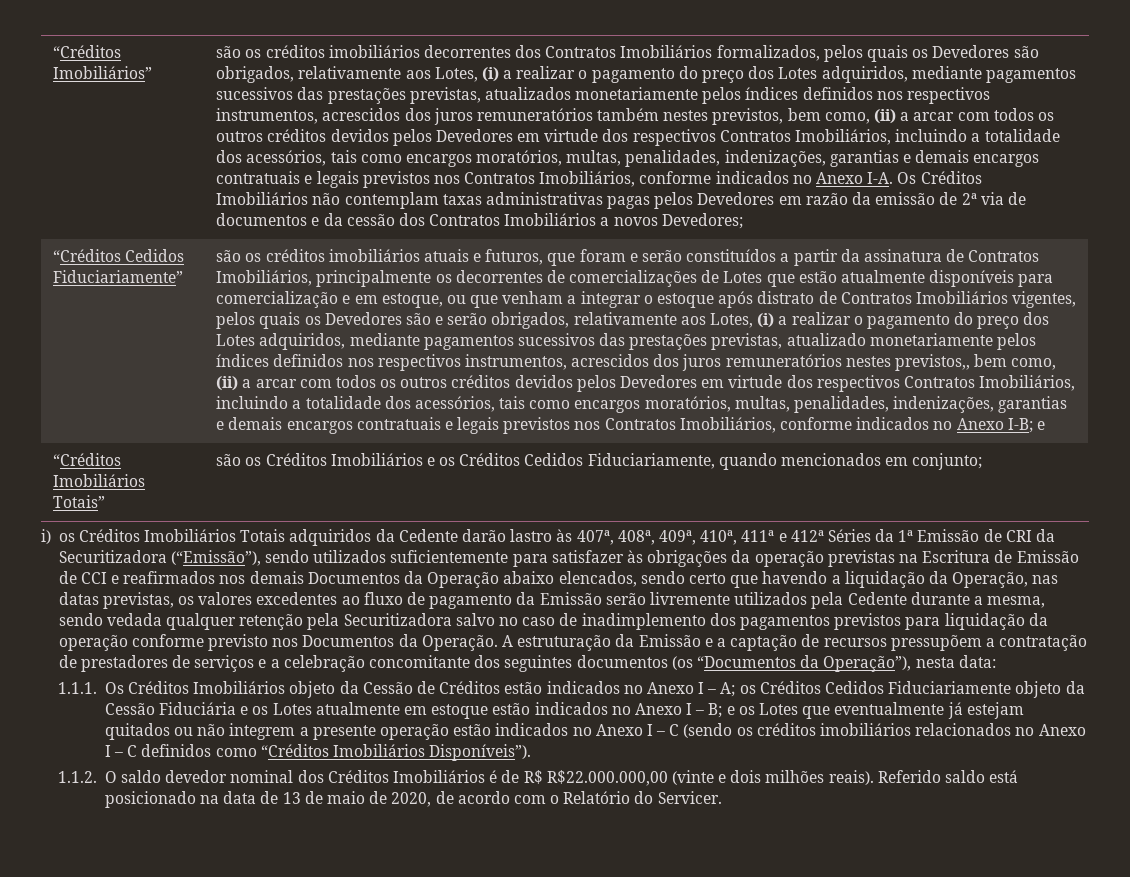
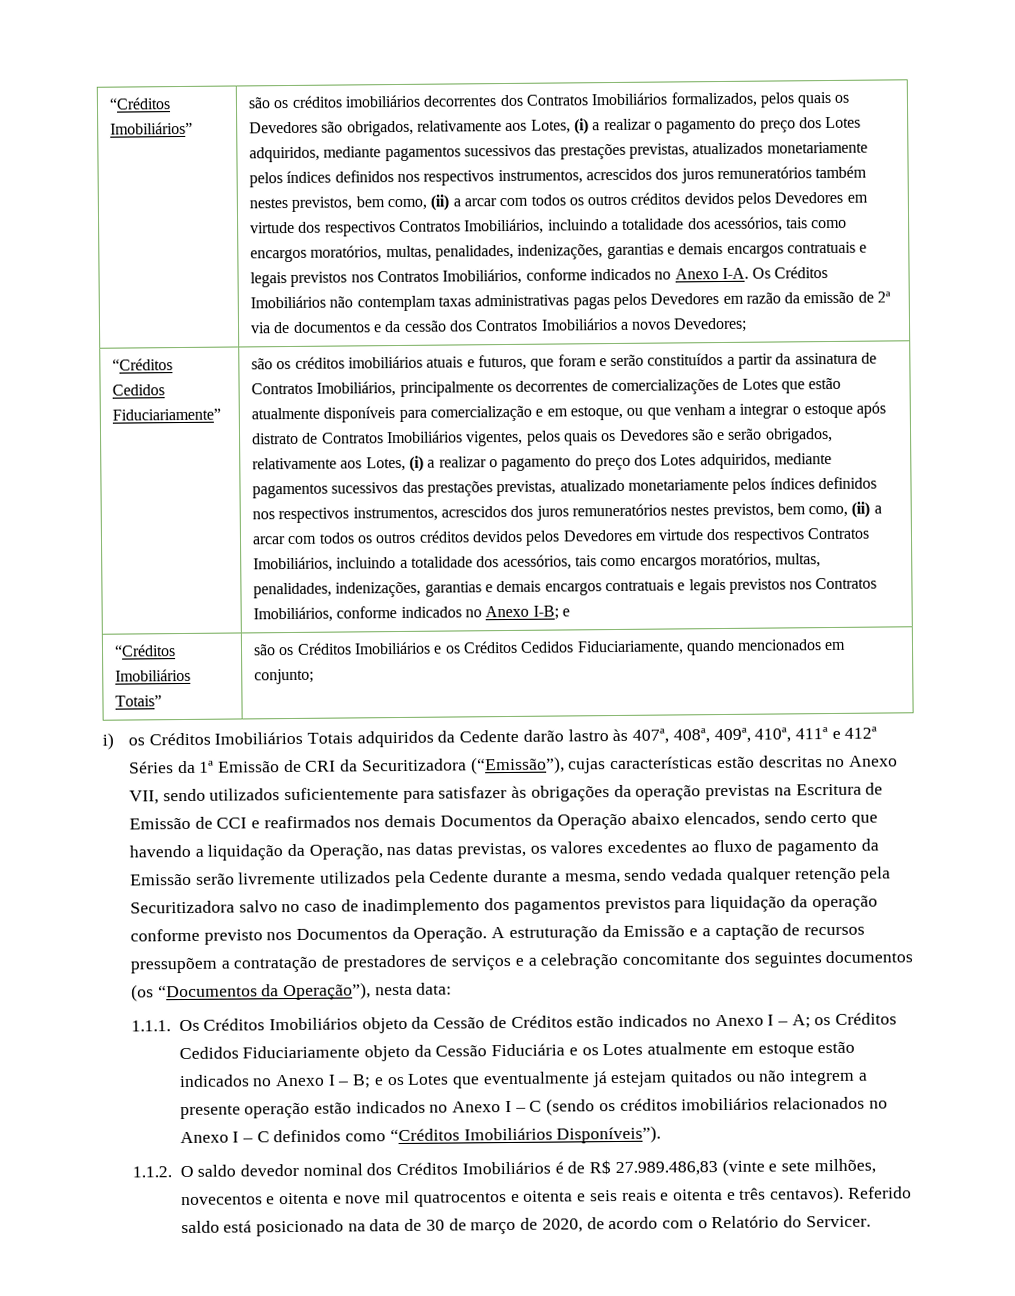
- são os créditos imobiliários atuais e futuros, que foram e serão constituídos a partir da assinatura de Contratos Imobiliários, principalmente os decorrentes de comercializações de Lotes que estão atualmente disponíveis para comercialização e em estoque, ou que venham a integrar o estoque após distrato de Contratos Imobiliários vigentes, pelos quais os Devedores são e serão obrigados, relativamente aos Lotes, (i) a realizar o pagamento do preço dos Lotes adquiridos, mediante pagamentos sucessivos das prestações previstas, atualizado monetariamente pelos índices definidos nos respectivos instrumentos, acrescidos dos juros remuneratórios nestes previstos,, bem como, (ii) a arcar com todos os outros créditos devidos pelos Devedores em virtude dos respectivos Contratos Imobiliários, incluindo a totalidade dos acessórios, tais como encargos moratórios, multas, penalidades, indenizações, garantias e demais encargos contratuais e legais previstos nos Contratos Imobiliários, conforme indicados no Anexo I-B;
+ são os créditos imobiliários atuais e futuros, que foram e serão constituídos a partir da assinatura de Contratos Imobiliários, principalmente os decorrentes de comercializações de Lotes que estão atualmente disponíveis para comercialização e em estoque, ou que venham a integrar o estoque após distrato de Contratos Imobiliários vigentes, pelos quais os Devedores são e serão obrigados, relativamente aos Lotes, (i) a realizar o pagamento do preço dos Lotes adquiridos, mediante pagamentos sucessivos das prestações previstas, atualizado monetariamente pelos índices definidos nos respectivos instrumentos, acrescidos dos juros remuneratórios nestes previstos, bem como, (ii) a arcar com todos os outros créditos devidos pelos Devedores em virtude dos respectivos Contratos Imobiliários, incluindo a totalidade dos acessórios, tais como encargos moratórios, multas, penalidades, indenizações, garantias e demais encargos contratuais e legais previstos nos Contratos Imobiliários, conforme indicados no Anexo I-B;
- i) os Créditos Imobiliários Totais adquiridos da Cedente darão lastro às 407ª, 408ª, 409ª, 410ª, 411ª e 412ª Séries da 1ª Emissão de CRI da Securitizadora (“Emissão”), sendo utilizados suficientemente para satisfazer às obrigações da operação previstas na Escritura de Emissão de CCI e reafirmados nos demais Documentos da Operação abaixo elencados, sendo certo que havendo a liquidação da Operação, nas datas previstas, os valores excedentes ao fluxo de pagamento da Emissão serão livremente utilizados pela Cedente durante a mesma, sendo vedada qualquer retenção pela Securitizadora salvo no caso de inadimplemento dos pagamentos previstos para liquidação da operação conforme previsto nos Documentos da Operação.
+ i) os Créditos Imobiliários Totais adquiridos da Cedente darão lastro às 407ª, 408ª, 409ª, 410ª, 411ª e 412ª Séries da 1ª Emissão de CRI da Securitizadora (“Emissão”), cujas características estão descritas no Anexo VII, sendo utilizados suficientemente para satisfazer às obrigações da operação previstas na Escritura de Emissão de CCI e reafirmados nos demais Documentos da Operação abaixo elencados, sendo certo que havendo a liquidação da Operação, nas datas previstas, os valores excedentes ao fluxo de pagamento da Emissão serão livremente utilizados pela Cedente durante a mesma, sendo vedada qualquer retenção pela Securitizadora salvo no caso de inadimplemento dos pagamentos previstos para liquidação da operação conforme previsto nos Documentos da Operação.
- 1.1.2. O saldo devedor nominal dos Créditos Imobiliários é de R$ R$22.000.000,00 (vinte e dois milhões reais).
+ 1.1.2. O saldo devedor nominal dos Créditos Imobiliários é de R$ 27.989.486,83 (vinte e sete milhões, novecentos e oitenta e nove mil quatrocentos e oitenta e seis reais e oitenta e três centavos).
- Referido saldo está posicionado na data de 13 de maio de 2020, de acordo com o Relatório do Servicer.
+ Referido saldo está posicionado na data de 30 de março de 2020, de acordo com o Relatório do Servicer.

